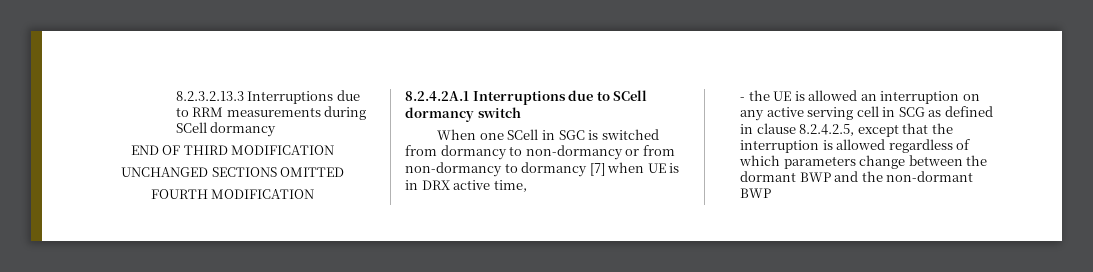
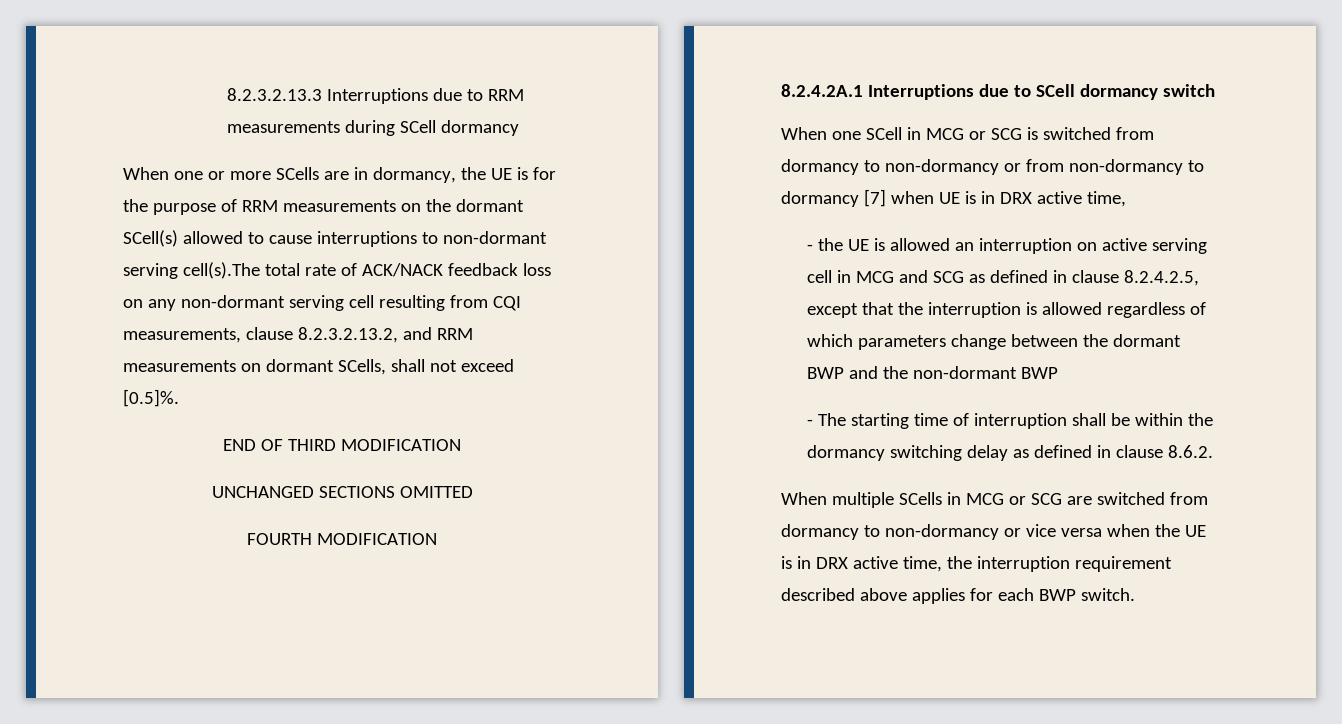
+ When one or more SCells are in dormancy, the UE is for the purpose of RRM measurements on the dormant SCell(s) allowed to cause interruptions to non-dormant serving cell(s).The total rate of ACK/NACK feedback loss on any non-dormant serving cell resulting from CQI measurements, clause 8.2.3.2.13.2, and RRM measurements on dormant SCells, shall not exceed [0.5]%.
- When one SCell in SGC is switched from dormancy to non-dormancy or from non-dormancy to dormancy [7] when UE is in DRX active time,
+ When one SCell in MCG or SCG is switched from dormancy to non-dormancy or from non-dormancy to dormancy [7] when UE is in DRX active time,
- - the UE is allowed an interruption on any active serving cell in SCG as defined in clause 8.2.4.2.5, except that the interruption is allowed regardless of which parameters change between the dormant BWP and the non-dormant BWP
+ - the UE is allowed an interruption on active serving cell in MCG and SCG as defined in clause 8.2.4.2.5, except that the interruption is allowed regardless of which parameters change between the dormant BWP and the non-dormant BWP
+ - The starting time of interruption shall be within the dormancy switching delay as defined in clause 8.6.2.
+ When multiple SCells in MCG or SCG are switched from dormancy to non-dormancy or vice versa when the UE is in DRX active time, the interruption requirement described above applies for each BWP switch.

